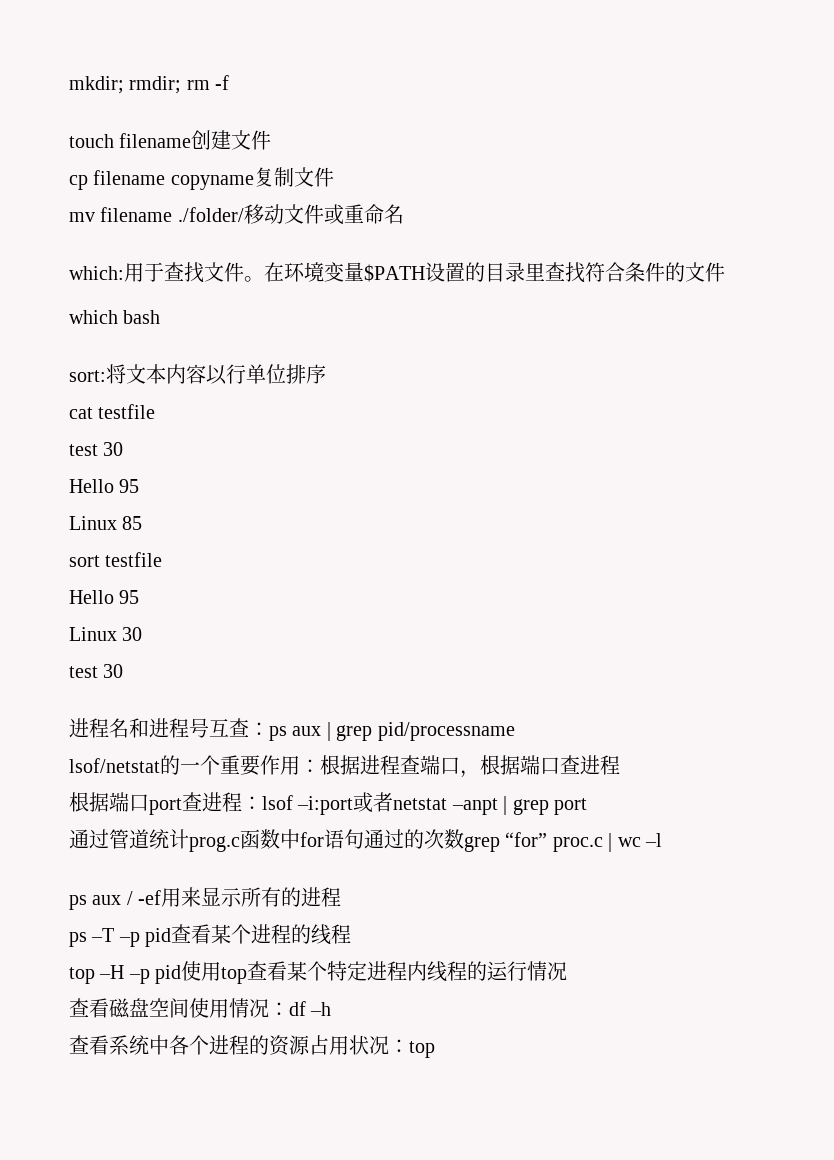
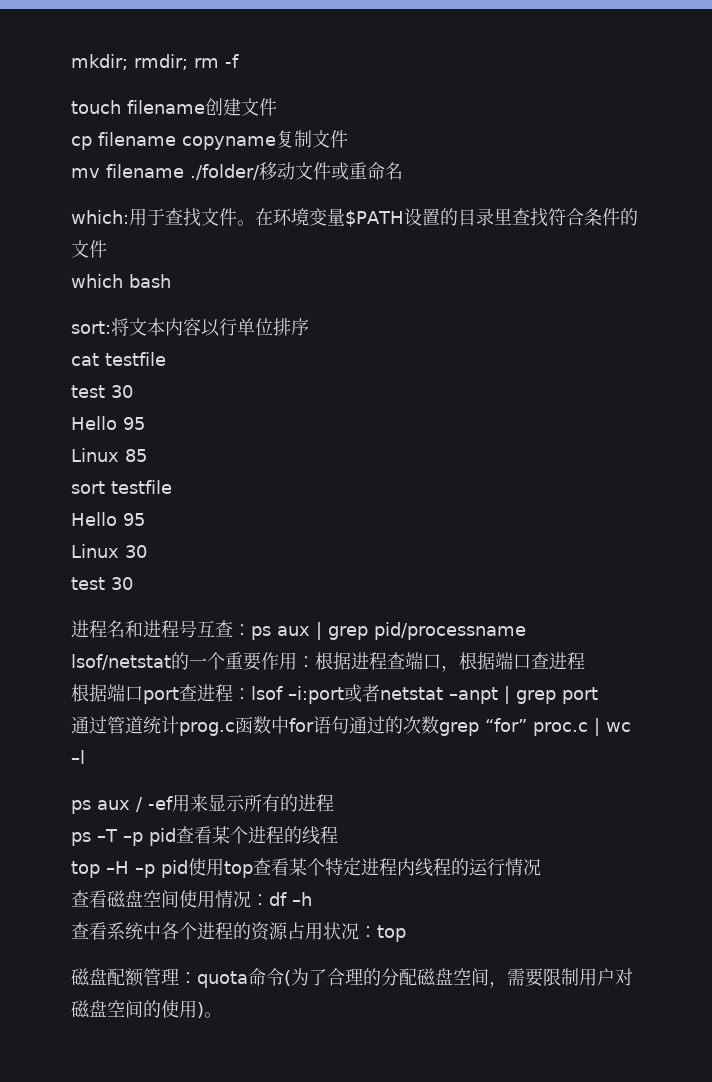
+ 磁盘配额管理：quota命令(为了合理的分配磁盘空间，需要限制用户对磁盘空间的使用)。

